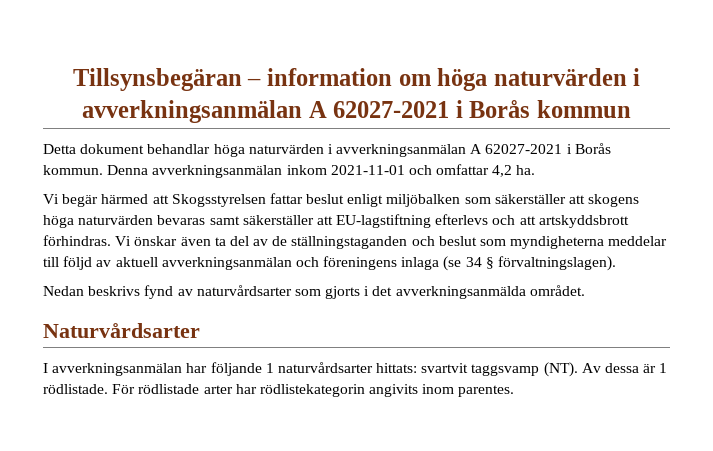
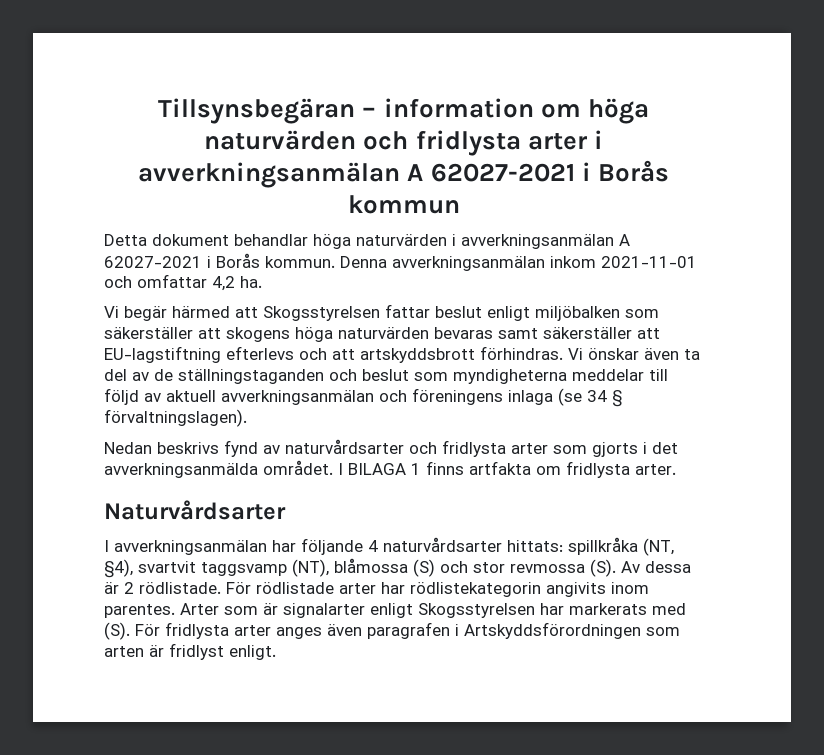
- Tillsynsbegäran – information om höga naturvärden i avverkningsanmälan A 62027-2021 i Borås kommun
+ Tillsynsbegäran – information om höga naturvärden och fridlysta arter i avverkningsanmälan A 62027-2021 i Borås kommun
- Nedan beskrivs fynd av naturvårdsarter som gjorts i det avverkningsanmälda området.
+ Nedan beskrivs fynd av naturvårdsarter och fridlysta arter som gjorts i det avverkningsanmälda området. I BILAGA 1 finns artfakta om fridlysta arter.
- I avverkningsanmälan har följande 1 naturvårdsarter hittats: svartvit taggsvamp (NT). Av dessa är 1 rödlistade.
+ I avverkningsanmälan har följande 4 naturvårdsarter hittats: spillkråka (NT, §4), svartvit taggsvamp (NT), blåmossa (S) och stor revmossa (S). Av dessa är 2 rödlistade.
+ Arter som är signalarter enligt Skogsstyrelsen har markerats med (S). För fridlysta arter anges även paragrafen i Artskyddsförordningen som arten är fridlyst enligt.

